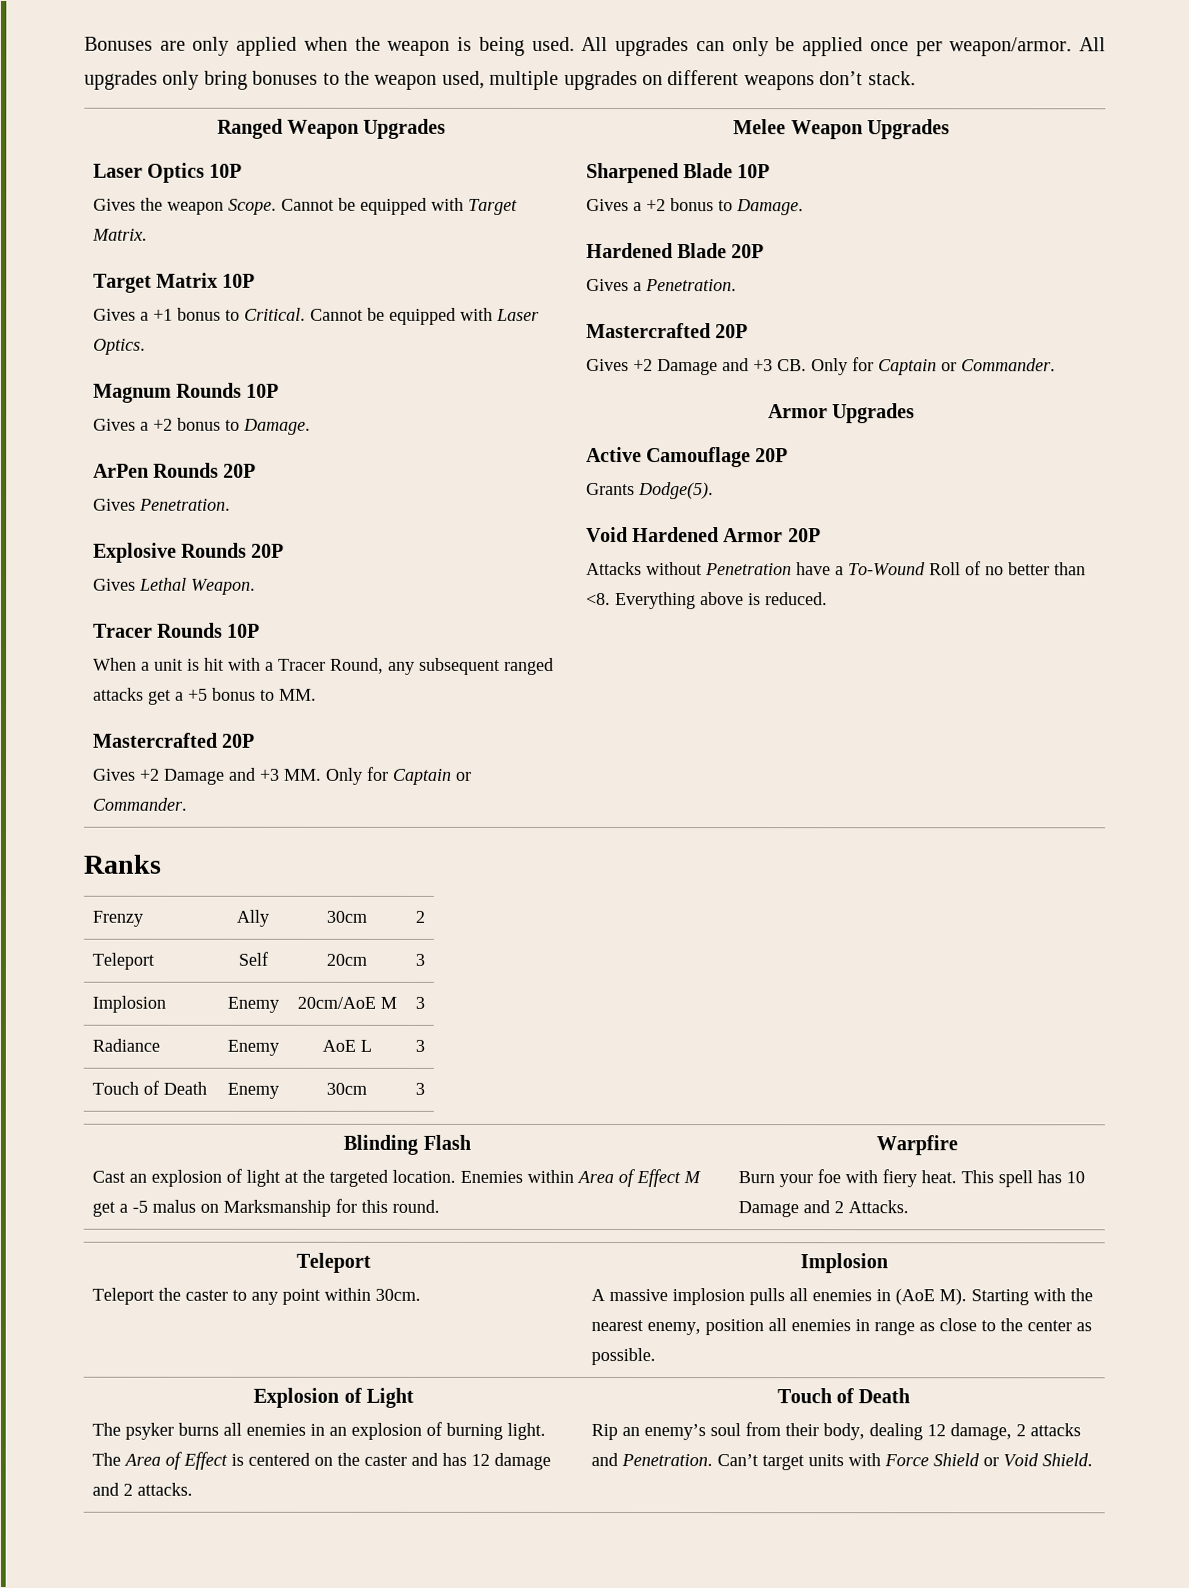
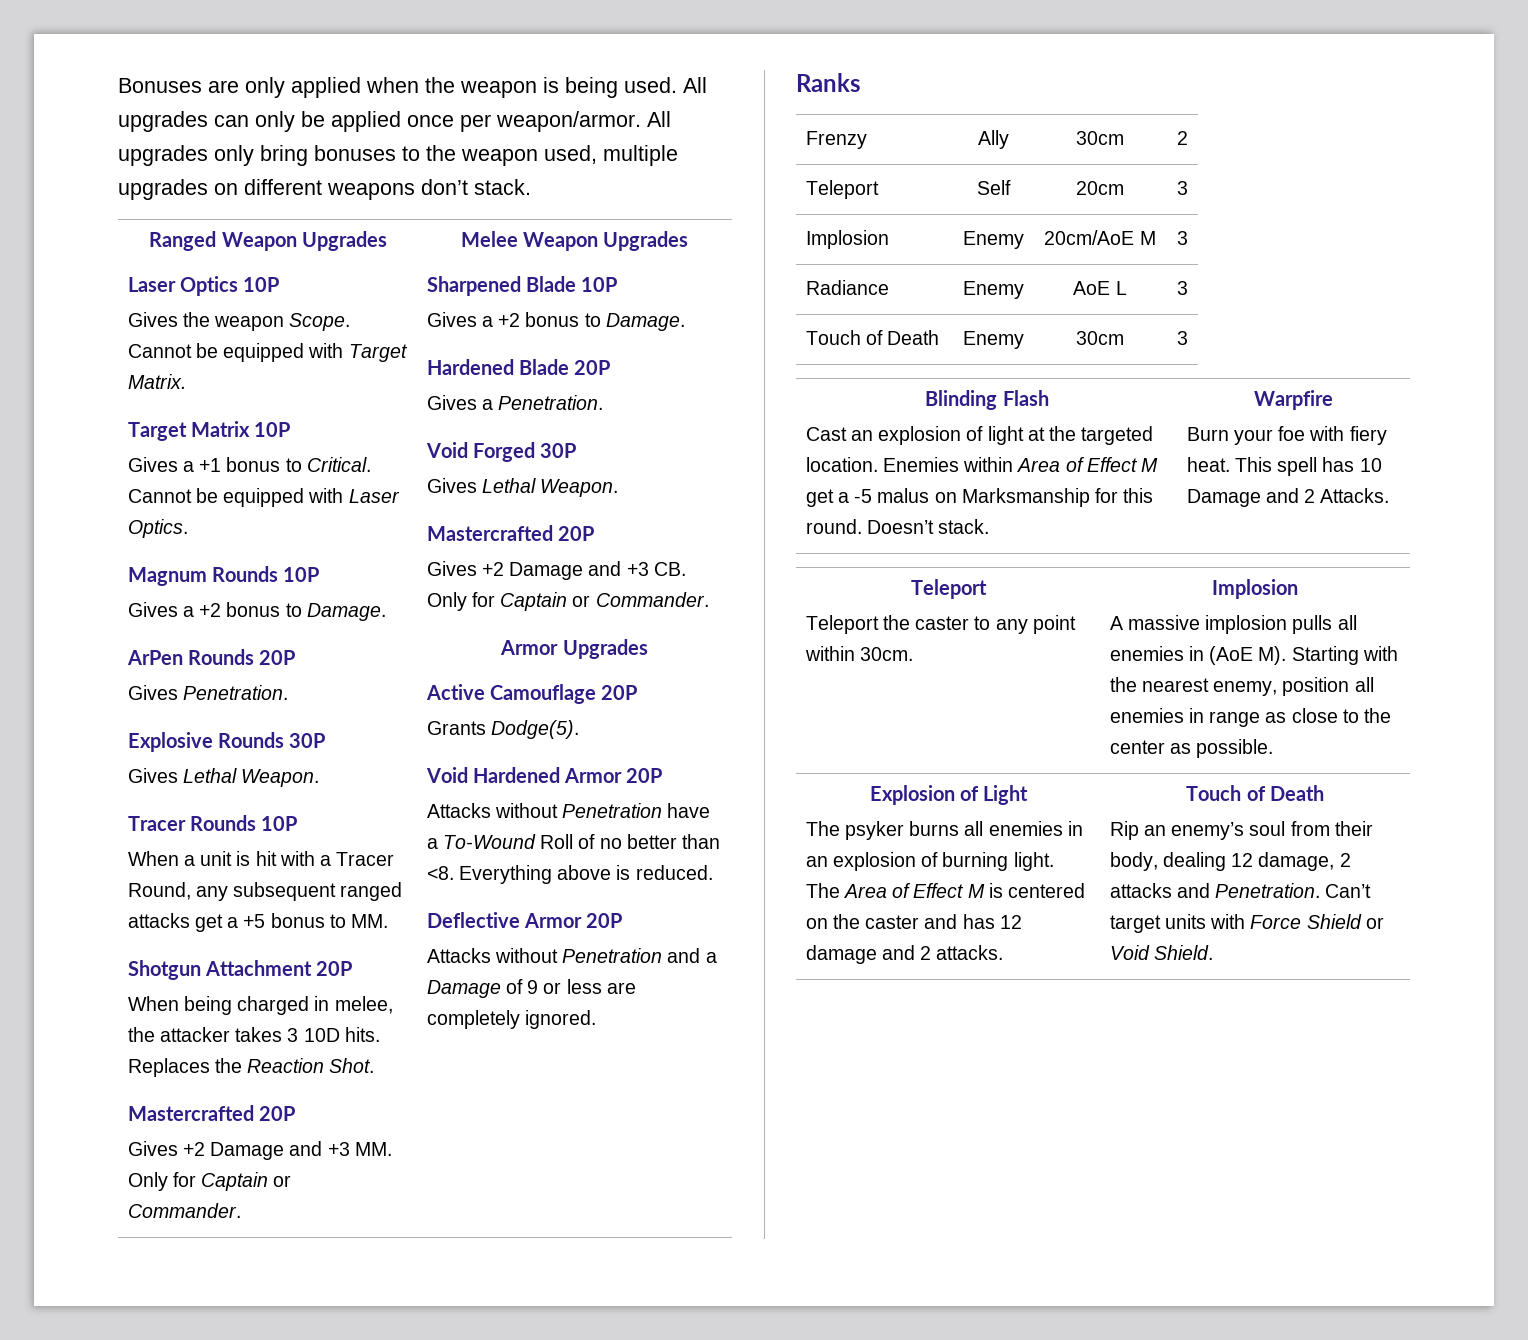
- Explosive Rounds 20P
+ Explosive Rounds 30P
+ Shotgun Attachment 20P
+ When being charged in melee, the attacker takes 3 10D hits. Replaces the Reaction Shot.
+ Void Forged 30P
+ Gives Lethal Weapon.
+ Deflective Armor 20P
+ Attacks without Penetration and a Damage of 9 or less are completely ignored.
+ Doesn’t stack.
- The Area of Effect is centered on the caster and has 12 damage and 2 attacks.
+ The Area of Effect M is centered on the caster and has 12 damage and 2 attacks.

